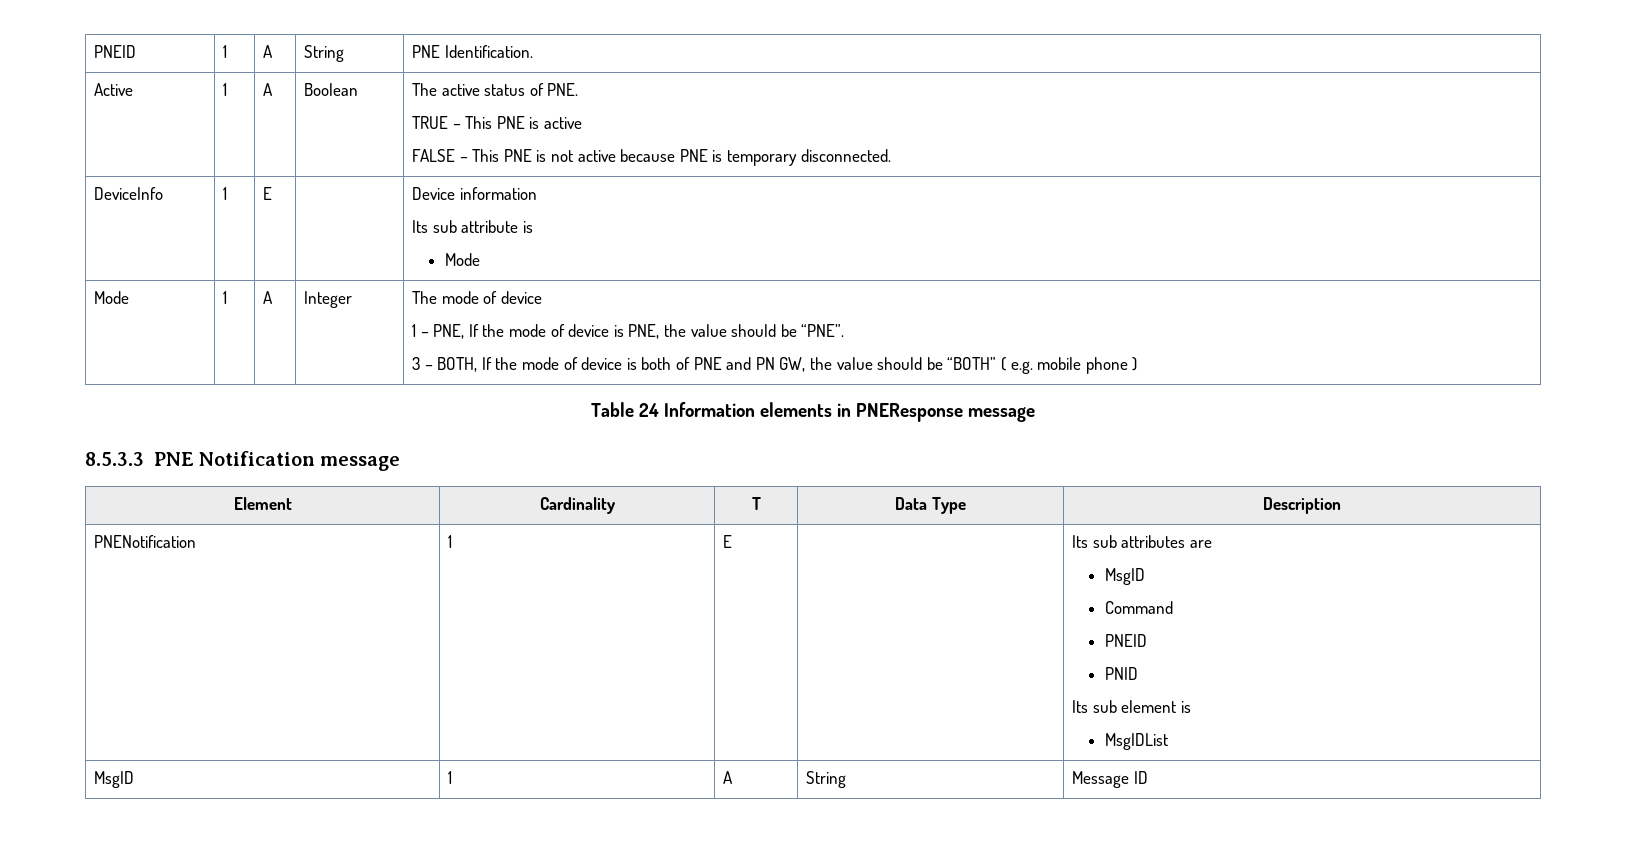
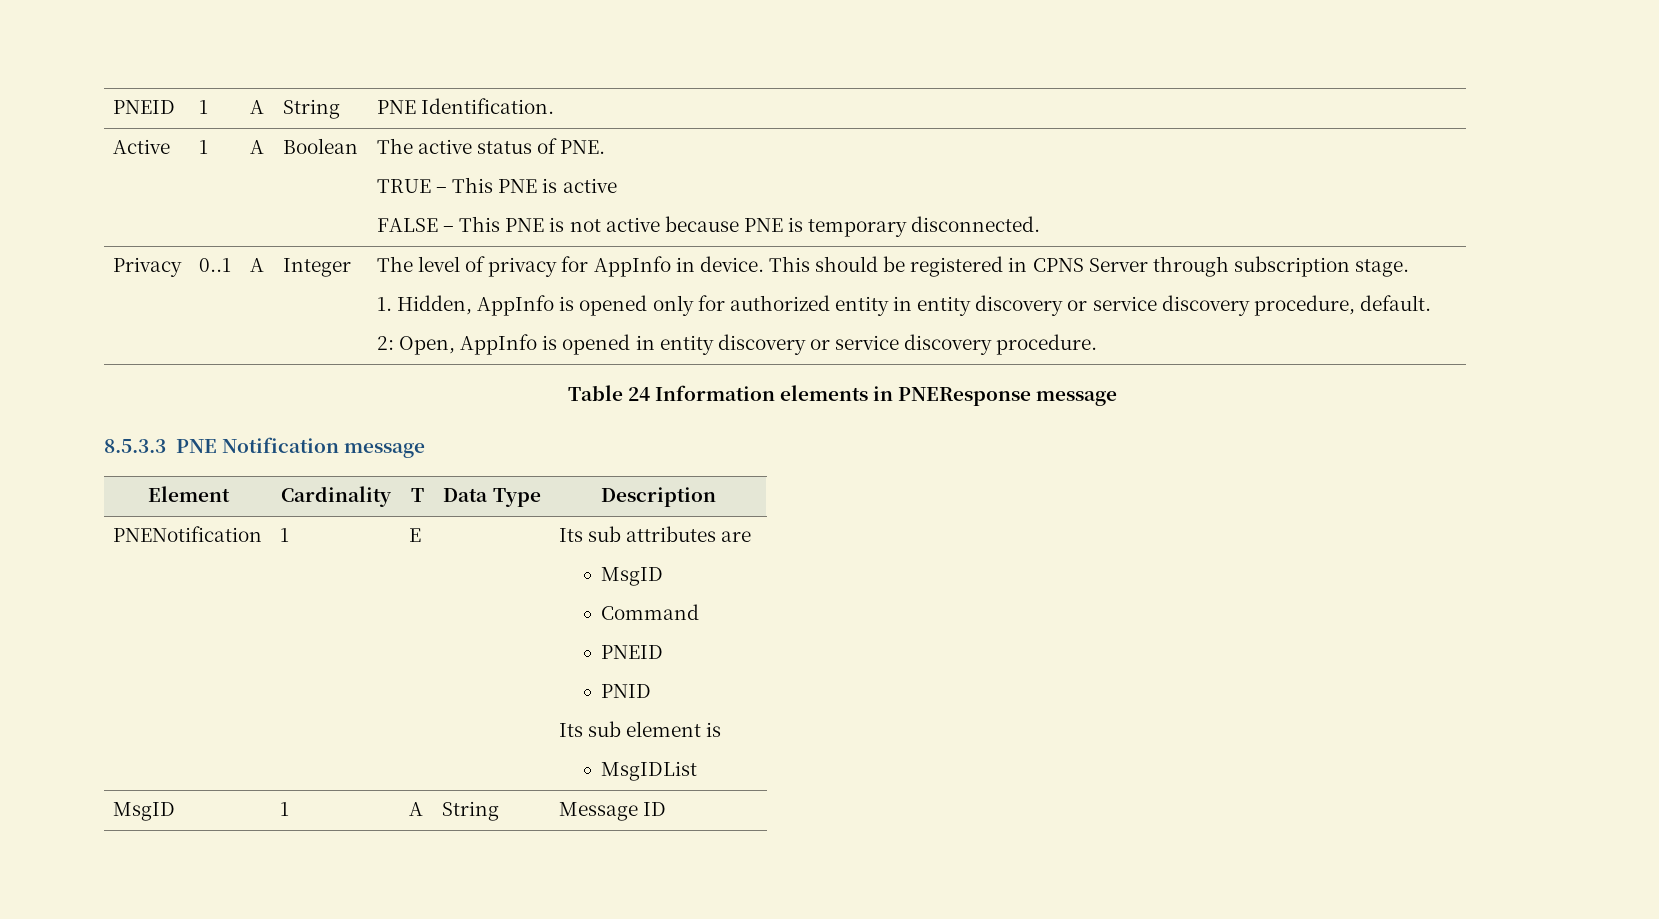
- DeviceInfo | 1 | E | | Device information
- Its sub attribute is
- Mode
- Mode | 1 | A | Integer | The mode of device
- 1 – PNE, If the mode of device is PNE, the value should be “PNE”.
- 3 – BOTH, If the mode of device is both of PNE and PN GW, the value should be “BOTH” ( e.g. mobile phone )
+ Privacy | 0..1 | A | Integer | The level of privacy for AppInfo in device. This should be registered in CPNS Server through subscription stage.
+ 1. Hidden, AppInfo is opened only for authorized entity in entity discovery or service discovery procedure, default.
+ 2: Open, AppInfo is opened in entity discovery or service discovery procedure.

